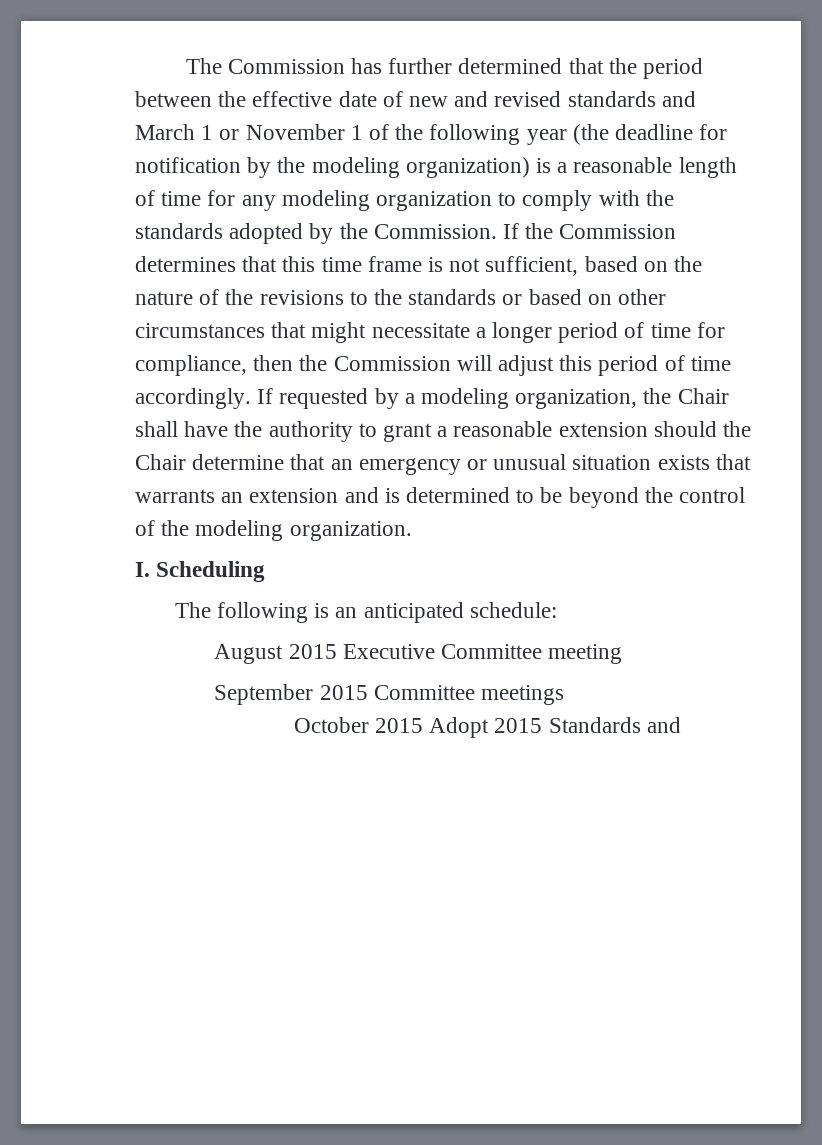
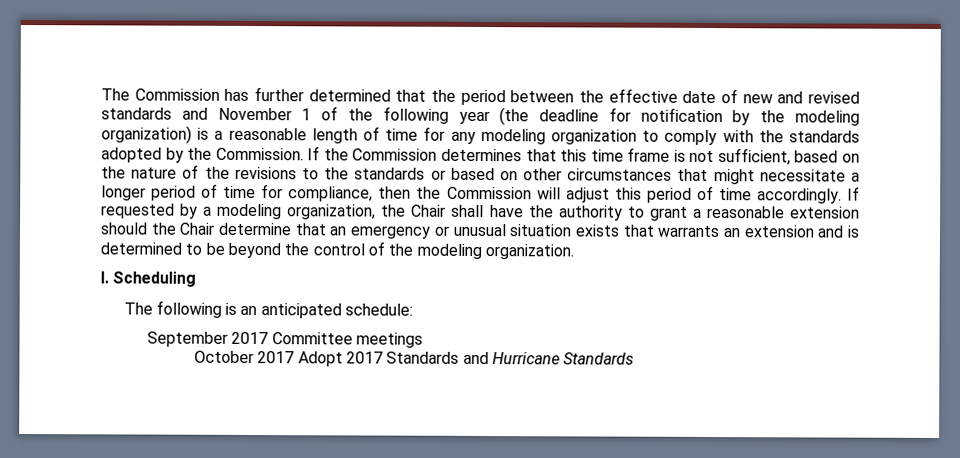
- The Commission has further determined that the period between the effective date of new and revised standards and March 1 or November 1 of the following year (the deadline for notification by the modeling organization) is a reasonable length of time for any modeling organization to comply with the standards adopted by the Commission.
+ The Commission has further determined that the period between the effective date of new and revised standards and November 1 of the following year (the deadline for notification by the modeling organization) is a reasonable length of time for any modeling organization to comply with the standards adopted by the Commission.
- August 2015 Executive Committee meeting
- September 2015 Committee meetings
+ September 2017 Committee meetings
- October 2015 Adopt 2015 Standards and
+ October 2017 Adopt 2017 Standards and Hurricane Standards

